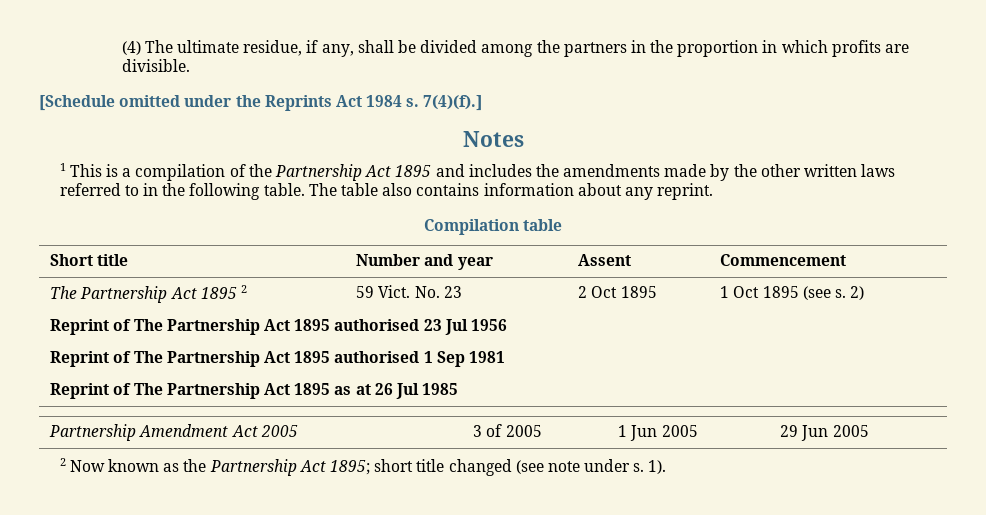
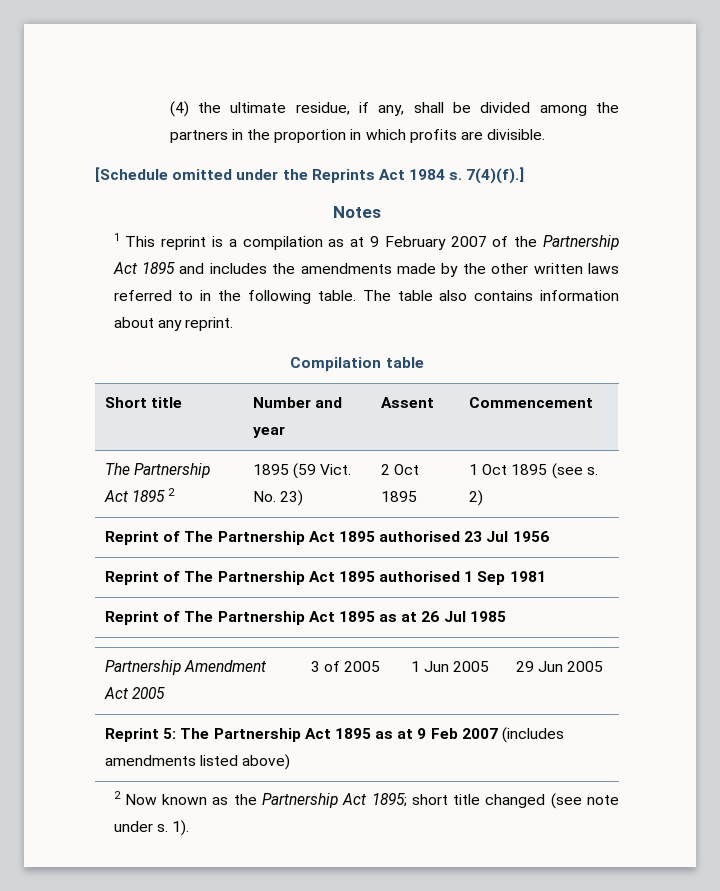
- (4) The ultimate residue, if any, shall be divided among the partners in the proportion in which profits are divisible.
+ (4) the ultimate residue, if any, shall be divided among the partners in the proportion in which profits are divisible.
- 1 This is a compilation of the Partnership Act 1895 and includes the amendments made by the other written laws referred to in the following table.
+ 1 This reprint is a compilation as at 9 February 2007 of the Partnership Act 1895 and includes the amendments made by the other written laws referred to in the following table.
- The Partnership Act 1895 2 | 59 Vict. No. 23 | 2 Oct 1895 | 1 Oct 1895 (see s. 2)
+ The Partnership Act 1895 2 | 1895 (59 Vict. No. 23) | 2 Oct 1895 | 1 Oct 1895 (see s. 2)
+ Reprint 5: The Partnership Act 1895 as at 9 Feb 2007 (includes amendments listed above)

